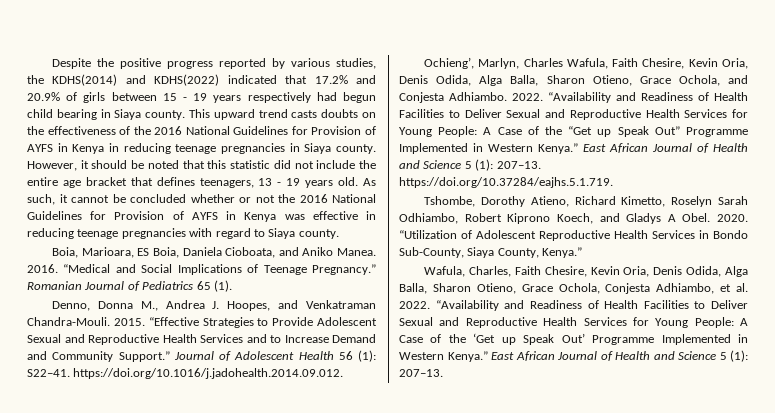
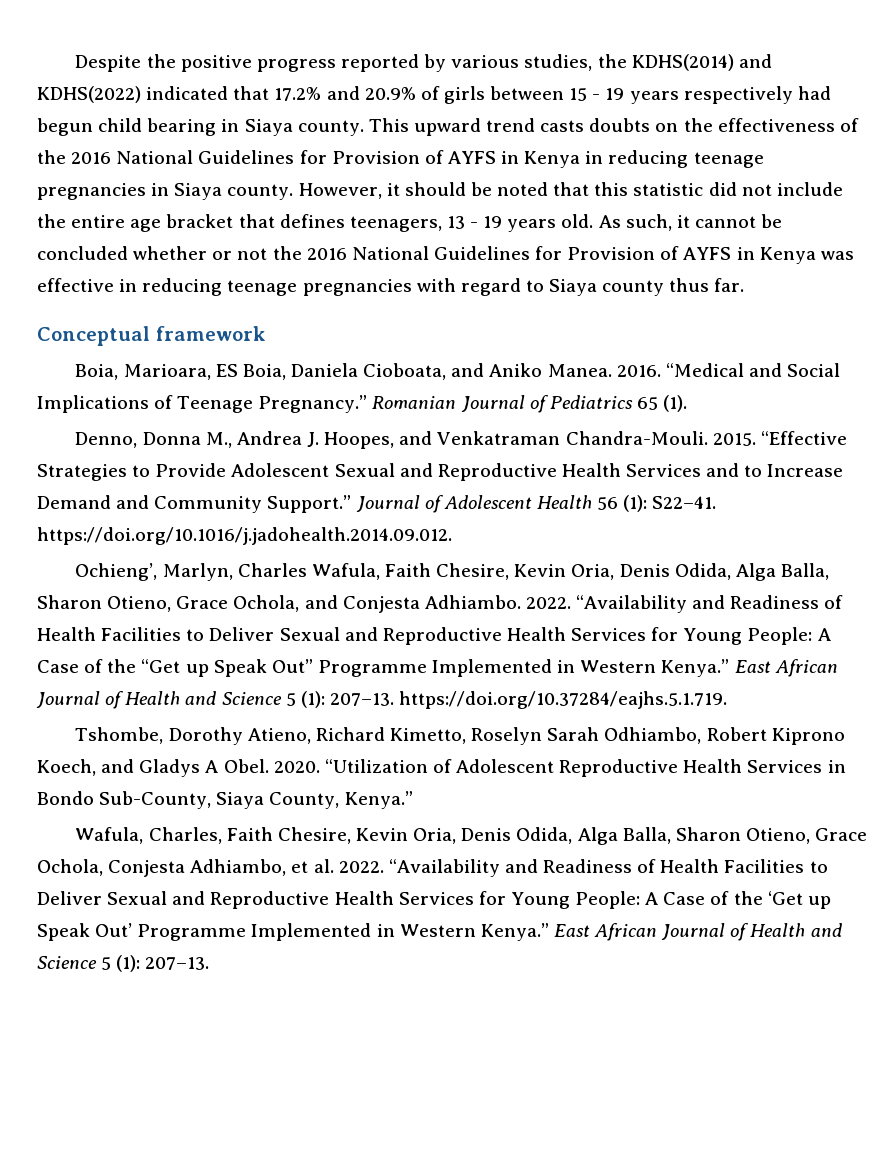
- As such, it cannot be concluded whether or not the 2016 National Guidelines for Provision of AYFS in Kenya was effective in reducing teenage pregnancies with regard to Siaya county.
+ As such, it cannot be concluded whether or not the 2016 National Guidelines for Provision of AYFS in Kenya was effective in reducing teenage pregnancies with regard to Siaya county thus far.
+ Conceptual framework

